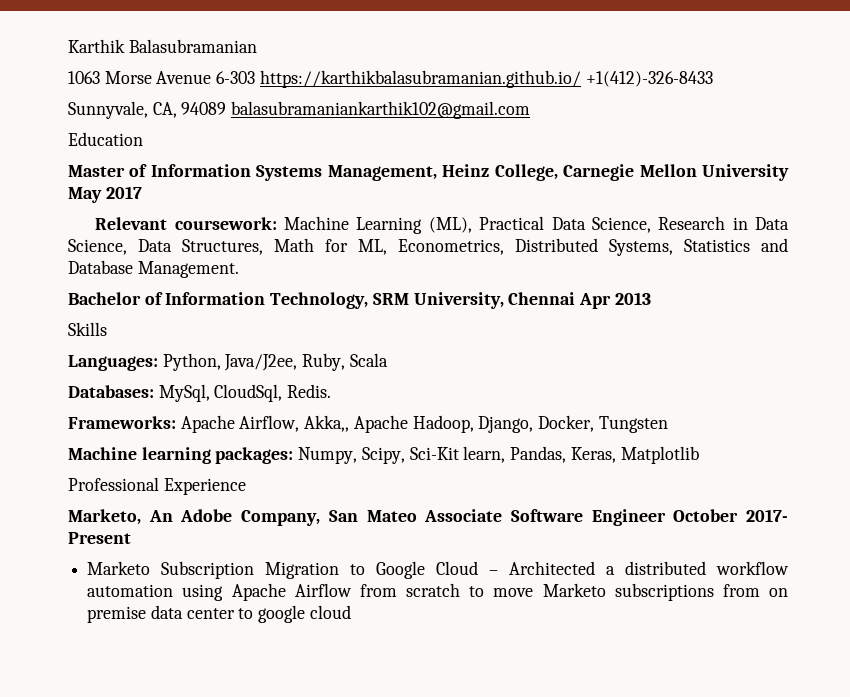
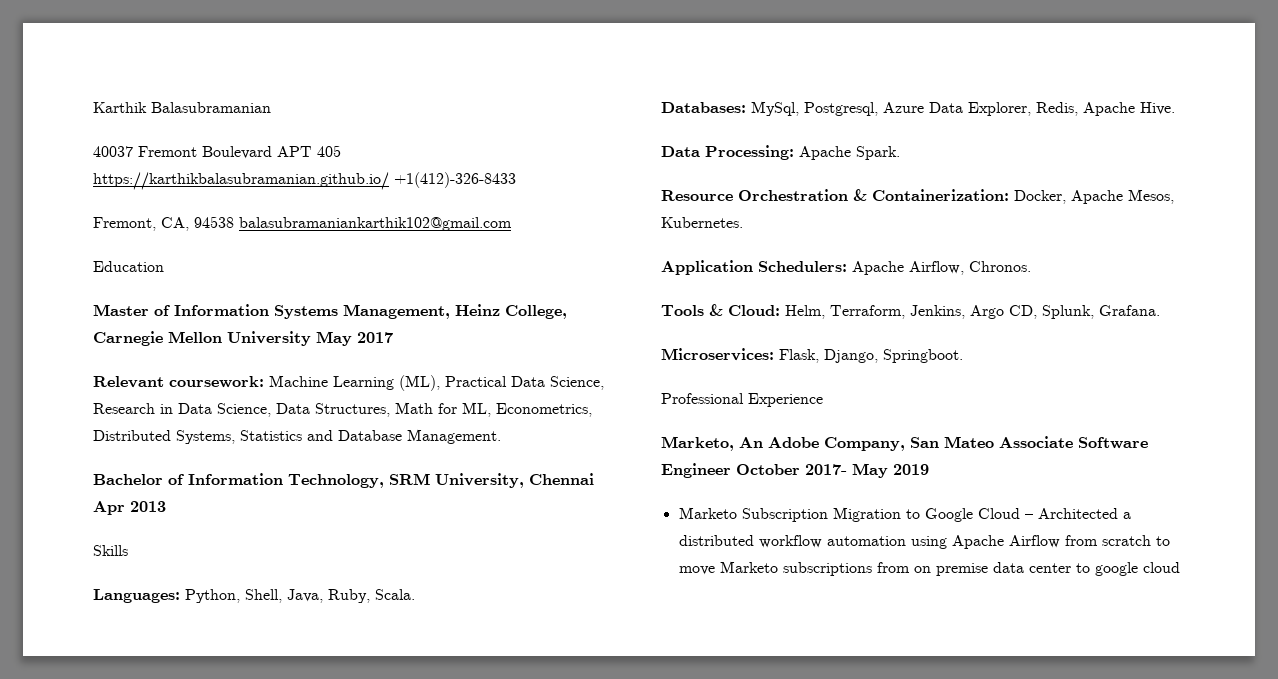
- 1063 Morse Avenue 6-303 https://karthikbalasubramanian.github.io/ +1(412)-326-8433
+ 40037 Fremont Boulevard APT 405 https://karthikbalasubramanian.github.io/ +1(412)-326-8433
- Sunnyvale, CA, 94089 balasubramaniankarthik102@gmail.com
+ Fremont, CA, 94538 balasubramaniankarthik102@gmail.com
- Languages: Python, Java/J2ee, Ruby, Scala
- Databases: MySql, CloudSql, Redis.
- Frameworks: Apache Airflow, Akka,, Apache Hadoop, Django, Docker, Tungsten
- Machine learning packages: Numpy, Scipy, Sci-Kit learn, Pandas, Keras, Matplotlib
+ Languages: Python, Shell, Java, Ruby, Scala.
+ Databases: MySql, Postgresql, Azure Data Explorer, Redis, Apache Hive.
+ Data Processing: Apache Spark.
+ Resource Orchestration & Containerization: Docker, Apache Mesos, Kubernetes.
+ Application Schedulers: Apache Airflow, Chronos.
+ Tools & Cloud: Helm, Terraform, Jenkins, Argo CD, Splunk, Grafana.
+ Microservices: Flask, Django, Springboot.
- Marketo, An Adobe Company, San Mateo Associate Software Engineer October 2017- Present
+ Marketo, An Adobe Company, San Mateo Associate Software Engineer October 2017- May 2019

